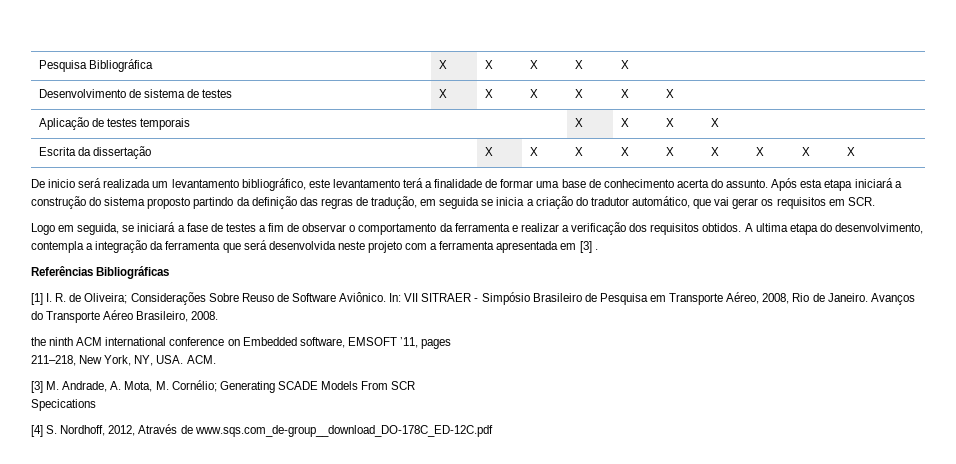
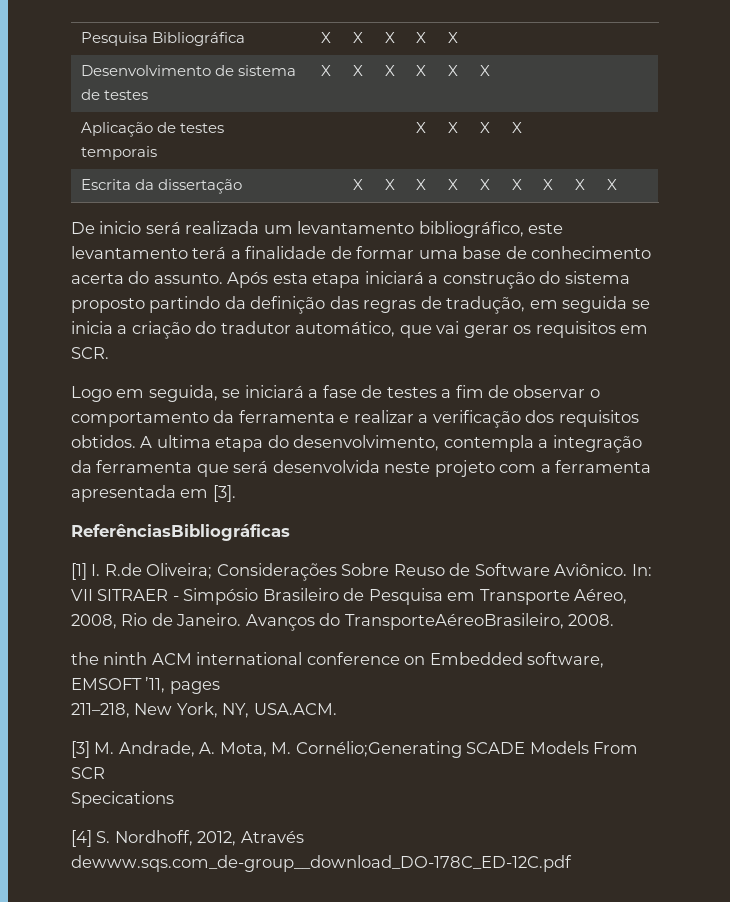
- A ultima etapa do desenvolvimento, contempla a integração da ferramenta que será desenvolvida neste projeto com a ferramenta apresentada em [3] .
- Referências Bibliográficas
+ A ultima etapa do desenvolvimento, contempla a integração da ferramenta que será desenvolvida neste projeto com a ferramenta apresentada em [3].
+ ReferênciasBibliográficas
- [1] I. R. de Oliveira; Considerações Sobre Reuso de Software Aviônico.
+ [1] I. R.de Oliveira; Considerações Sobre Reuso de Software Aviônico.
- Avanços do Transporte Aéreo Brasileiro, 2008.
+ Avanços do TransporteAéreoBrasileiro, 2008.
- 211–218, New York, NY, USA. ACM.
+ 211–218, New York, NY, USA.ACM.
- [3] M. Andrade, A. Mota, M. Cornélio; Generating SCADE Models From SCR
+ [3] M. Andrade, A. Mota, M. Cornélio;Generating SCADE Models From SCR
- [4] S. Nordhoff, 2012, Através de www.sqs.com_de-group__download_DO-178C_ED-12C.pdf
+ [4] S. Nordhoff, 2012, Através dewww.sqs.com_de-group__download_DO-178C_ED-12C.pdf

